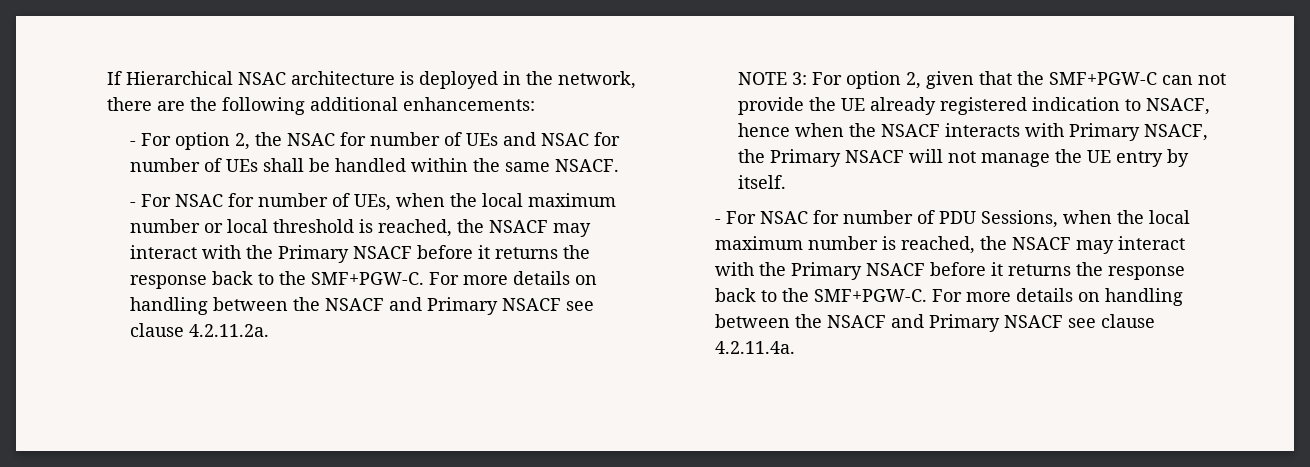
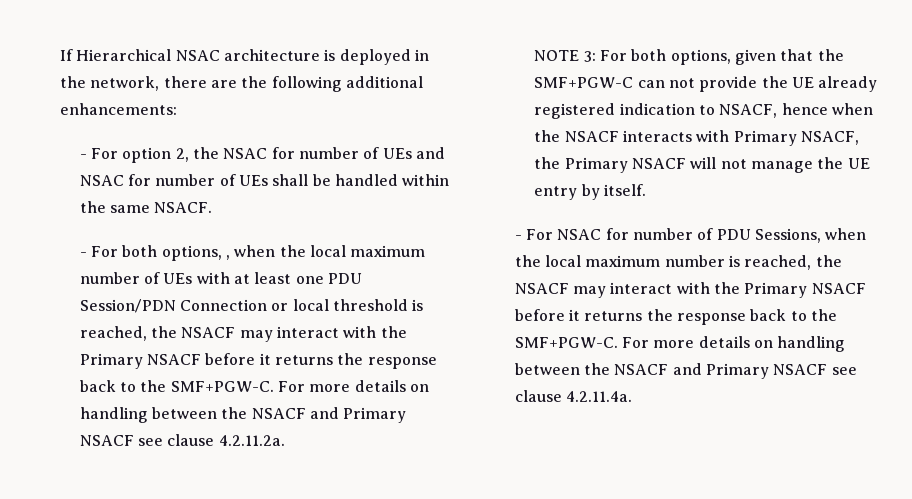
- - For NSAC for number of UEs, when the local maximum number or local threshold is reached, the NSACF may interact with the Primary NSACF before it returns the response back to the SMF+PGW-C.
+ - For both options, , when the local maximum number of UEs with at least one PDU Session/PDN Connection or local threshold is reached, the NSACF may interact with the Primary NSACF before it returns the response back to the SMF+PGW-C.
- NOTE 3: For option 2, given that the SMF+PGW-C can not provide the UE already registered indication to NSACF, hence when the NSACF interacts with Primary NSACF, the Primary NSACF will not manage the UE entry by itself.
+ NOTE 3: For both options, given that the SMF+PGW-C can not provide the UE already registered indication to NSACF, hence when the NSACF interacts with Primary NSACF, the Primary NSACF will not manage the UE entry by itself.

